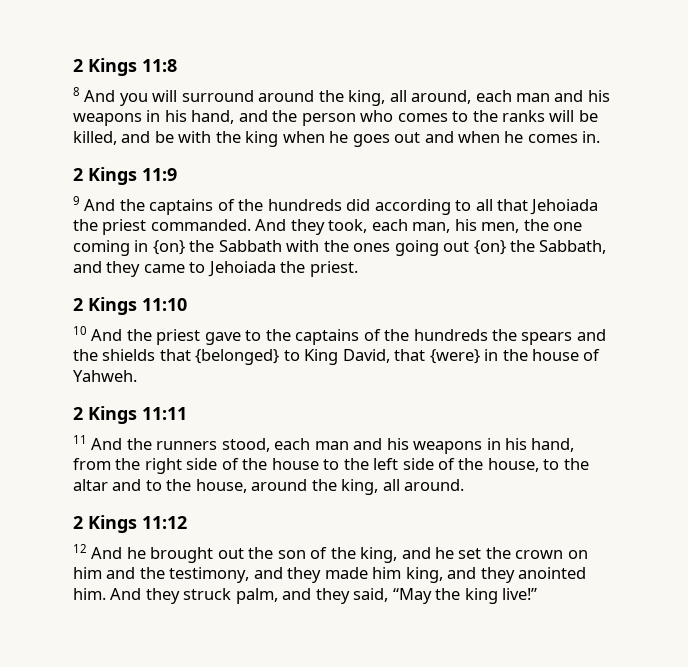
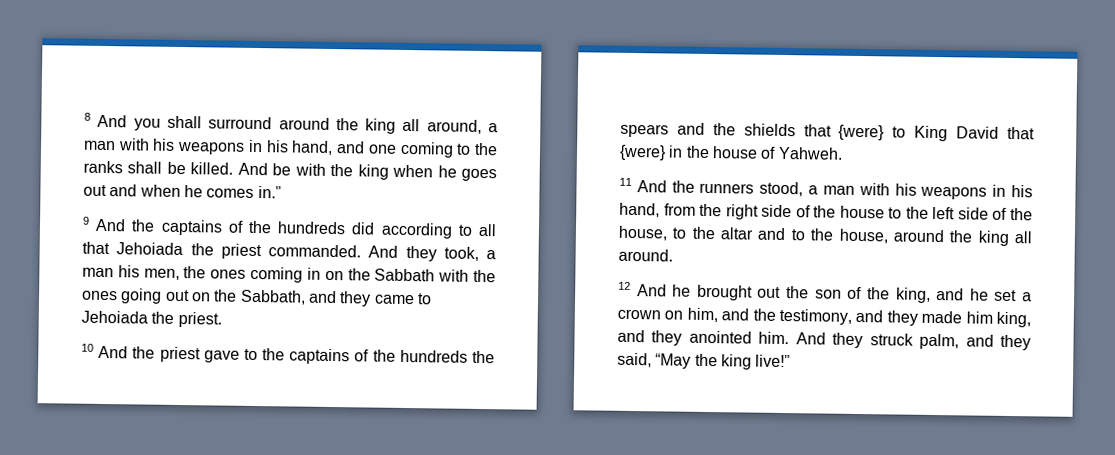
- 2 Kings 11:8
- 8 And you will surround around the king, all around, each man and his weapons in his hand, and the person who comes to the ranks will be killed, and be with the king when he goes out and when he comes in.
- 2 Kings 11:9
+ 8 And you shall surround around the king all around, a man with his weapons in his hand, and one coming to the ranks shall be killed. And be with the king when he goes out and when he comes in.”
- And they took, each man, his men, the one coming in {on} the Sabbath with the ones going out {on} the Sabbath, and they came to Jehoiada the priest.
+ And they took, a man his men, the ones coming in on the Sabbath with the ones going out on the Sabbath, and they came to Jehoiada the priest.
- 2 Kings 11:10
- 10 And the priest gave to the captains of the hundreds the spears and the shields that {belonged} to King David, that {were} in the house of Yahweh.
+ 10 And the priest gave to the captains of the hundreds the spears and the shields that {were} to King David that {were} in the house of Yahweh.
- 2 Kings 11:11
- 11 And the runners stood, each man and his weapons in his hand, from the right side of the house to the left side of the house, to the altar and to the house, around the king, all around.
+ 11 And the runners stood, a man with his weapons in his hand, from the right side of the house to the left side of the house, to the altar and to the house, around the king all around.
- 2 Kings 11:12
- 12 And he brought out the son of the king, and he set the crown on him and the testimony, and they made him king, and they anointed him.
+ 12 And he brought out the son of the king, and he set a crown on him, and the testimony, and they made him king, and they anointed him.

